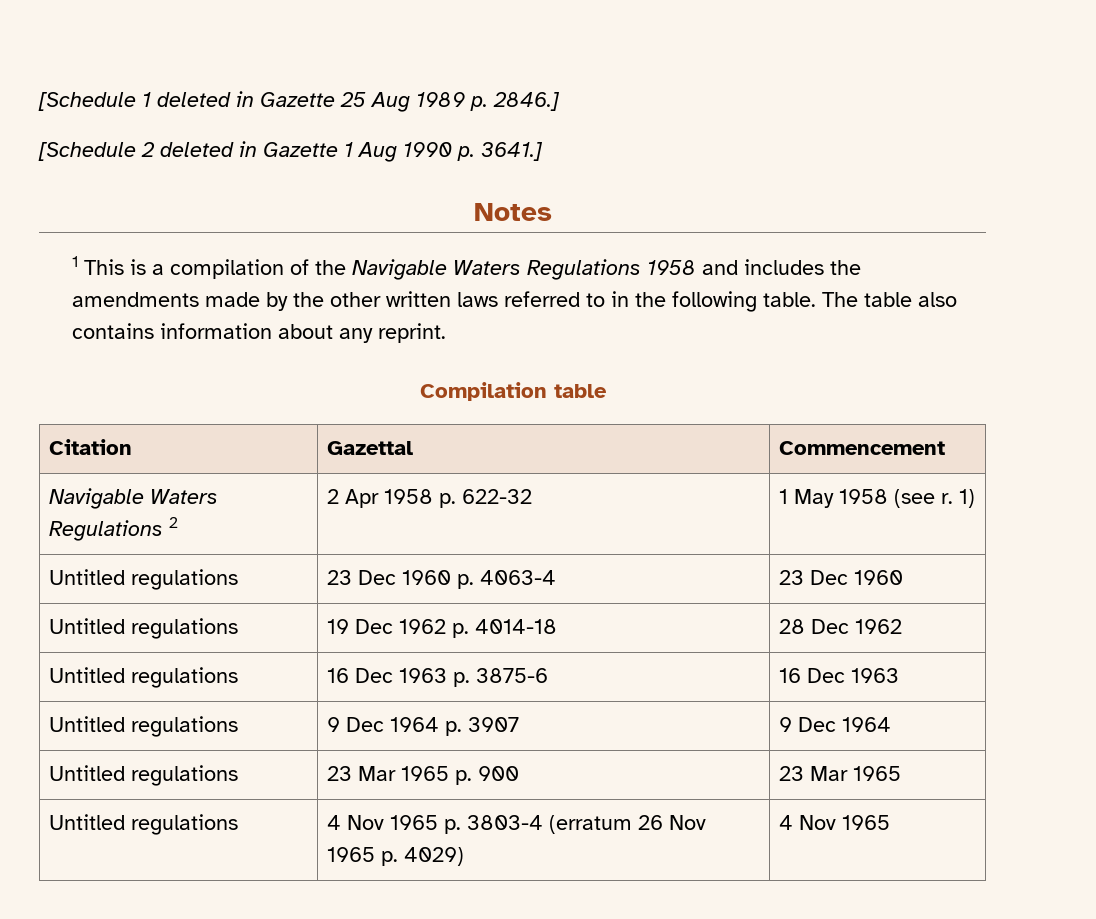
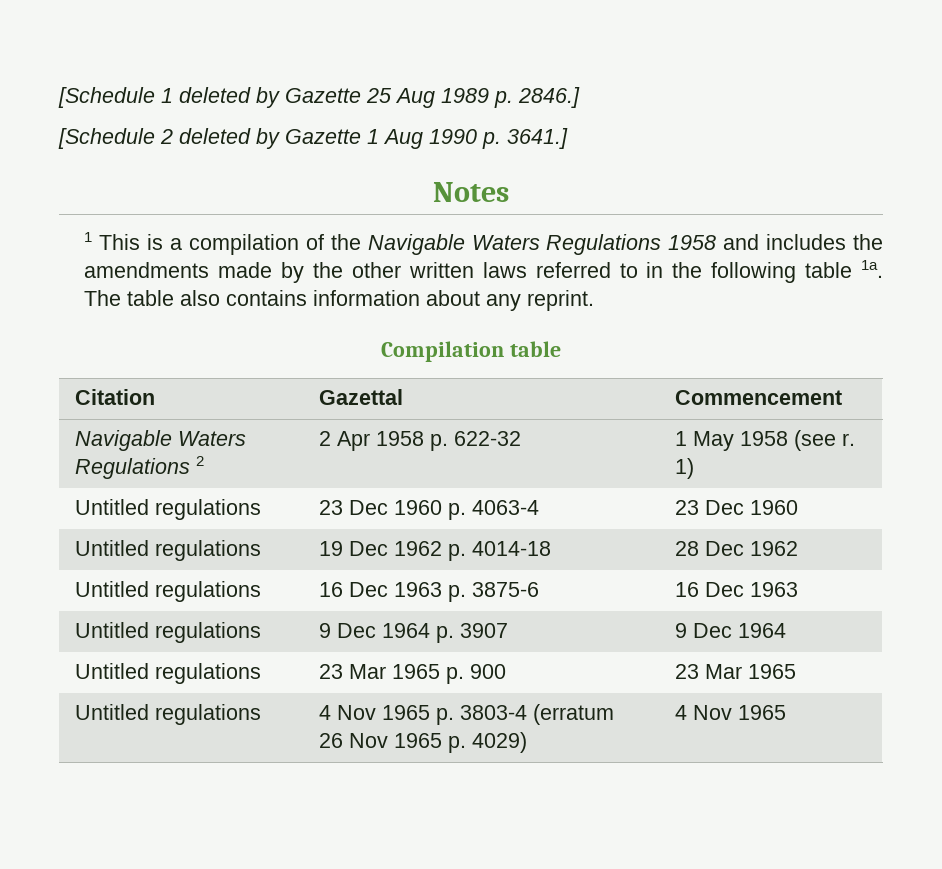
- [Schedule 1 deleted in Gazette 25 Aug 1989 p. 2846.]
+ [Schedule 1 deleted by Gazette 25 Aug 1989 p. 2846.]
- [Schedule 2 deleted in Gazette 1 Aug 1990 p. 3641.]
+ [Schedule 2 deleted by Gazette 1 Aug 1990 p. 3641.]
- 1 This is a compilation of the Navigable Waters Regulations 1958 and includes the amendments made by the other written laws referred to in the following table.
+ 1 This is a compilation of the Navigable Waters Regulations 1958 and includes the amendments made by the other written laws referred to in the following table 1a.

